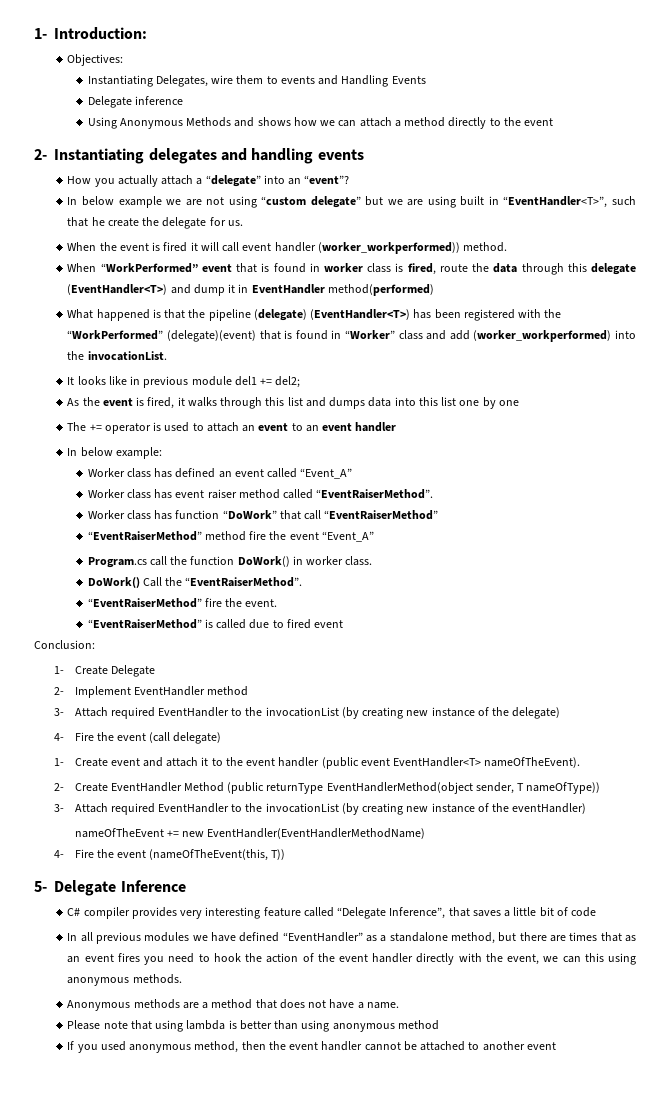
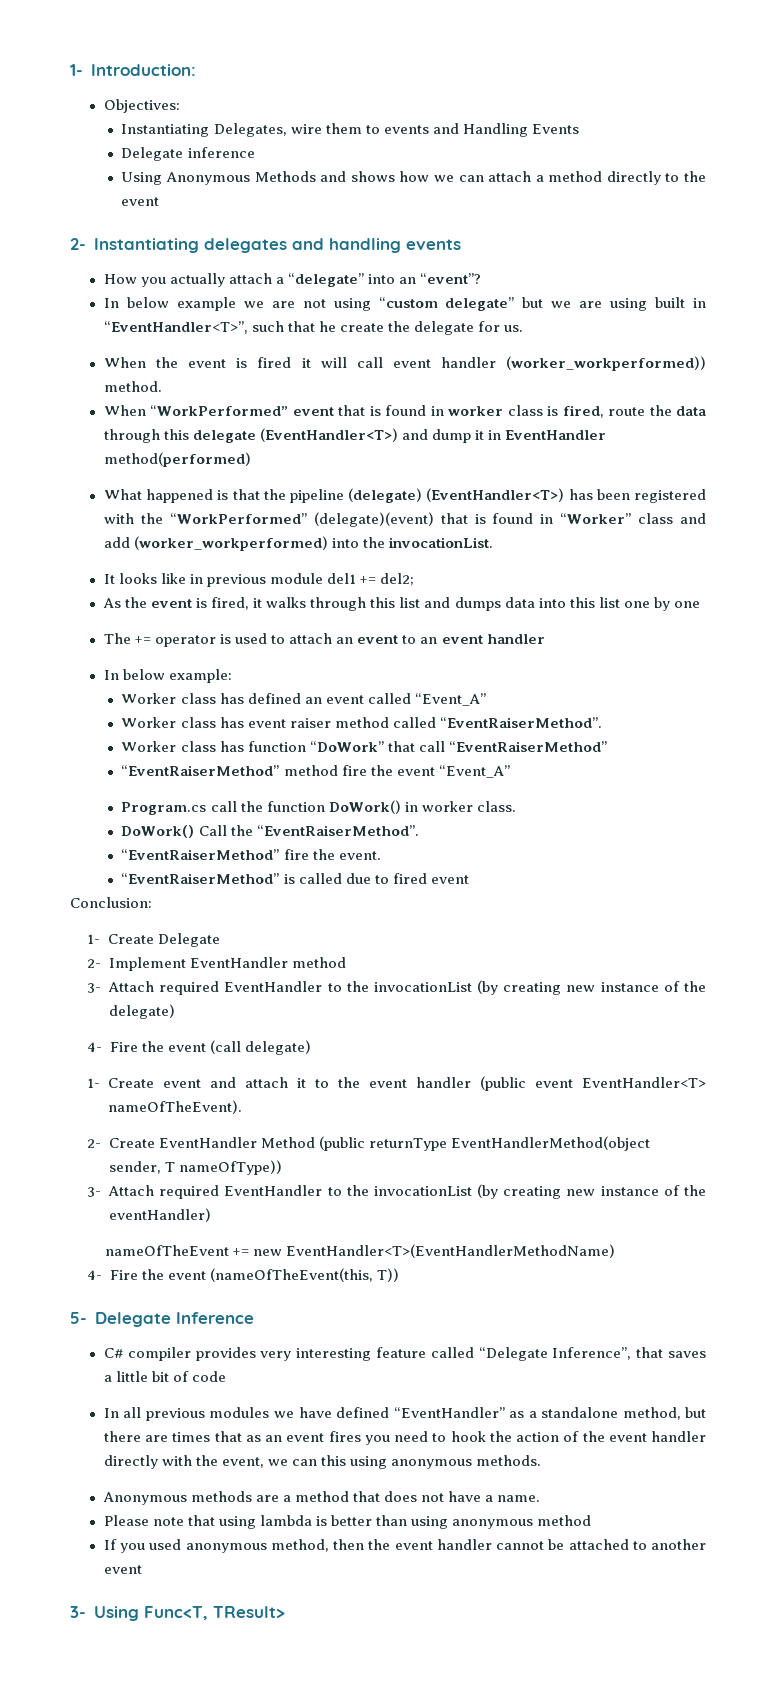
- nameOfTheEvent += new EventHandler(EventHandlerMethodName)
+ nameOfTheEvent += new EventHandler<T>(EventHandlerMethodName)
+ 3- Using Func<T, TResult>

